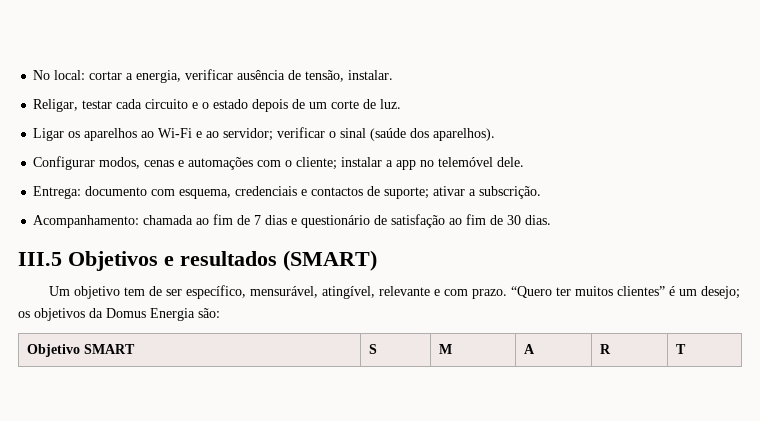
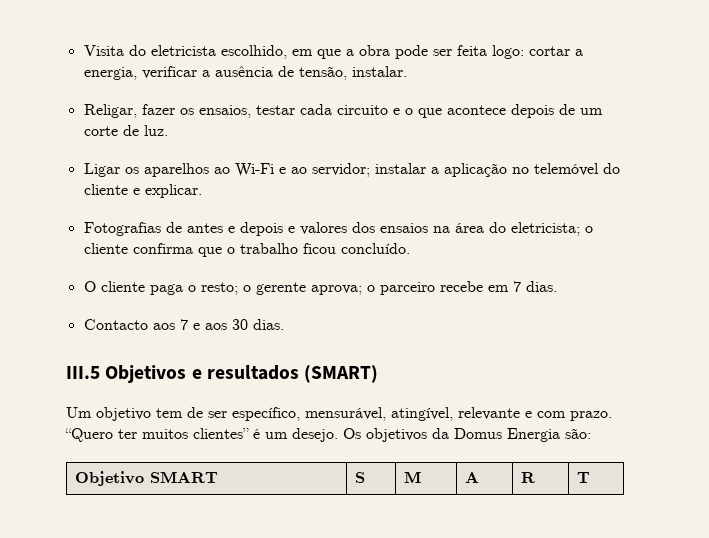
- No local: cortar a energia, verificar ausência de tensão, instalar.
+ Visita do eletricista escolhido, em que a obra pode ser feita logo: cortar a energia, verificar a ausência de tensão, instalar.
- Religar, testar cada circuito e o estado depois de um corte de luz.
+ Religar, fazer os ensaios, testar cada circuito e o que acontece depois de um corte de luz.
- Ligar os aparelhos ao Wi-Fi e ao servidor; verificar o sinal (saúde dos aparelhos).
- Configurar modos, cenas e automações com o cliente; instalar a app no telemóvel dele.
- Entrega: documento com esquema, credenciais e contactos de suporte; ativar a subscrição.
- Acompanhamento: chamada ao fim de 7 dias e questionário de satisfação ao fim de 30 dias.
+ Ligar os aparelhos ao Wi-Fi e ao servidor; instalar a aplicação no telemóvel do cliente e explicar.
+ Fotografias de antes e depois e valores dos ensaios na área do eletricista; o cliente confirma que o trabalho ficou concluído.
+ O cliente paga o resto; o gerente aprova; o parceiro recebe em 7 dias.
+ Contacto aos 7 e aos 30 dias.
- “Quero ter muitos clientes” é um desejo; os objetivos da Domus Energia são:
+ “Quero ter muitos clientes” é um desejo. Os objetivos da Domus Energia são:

